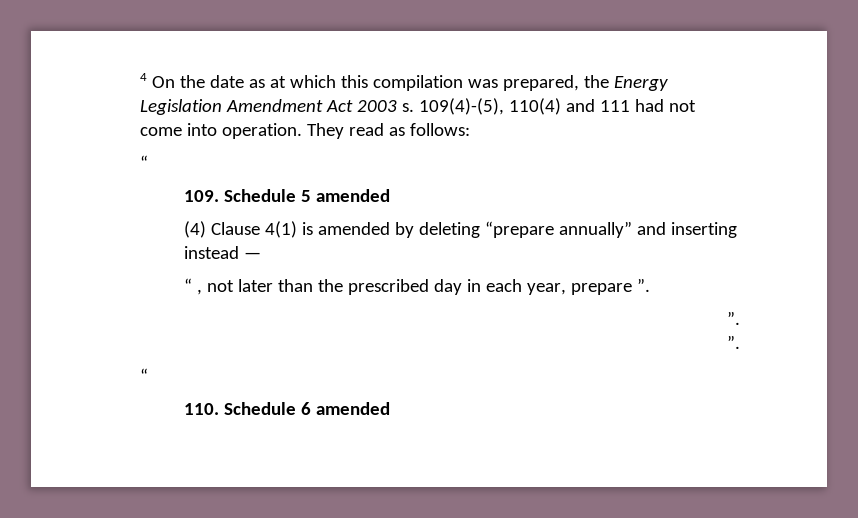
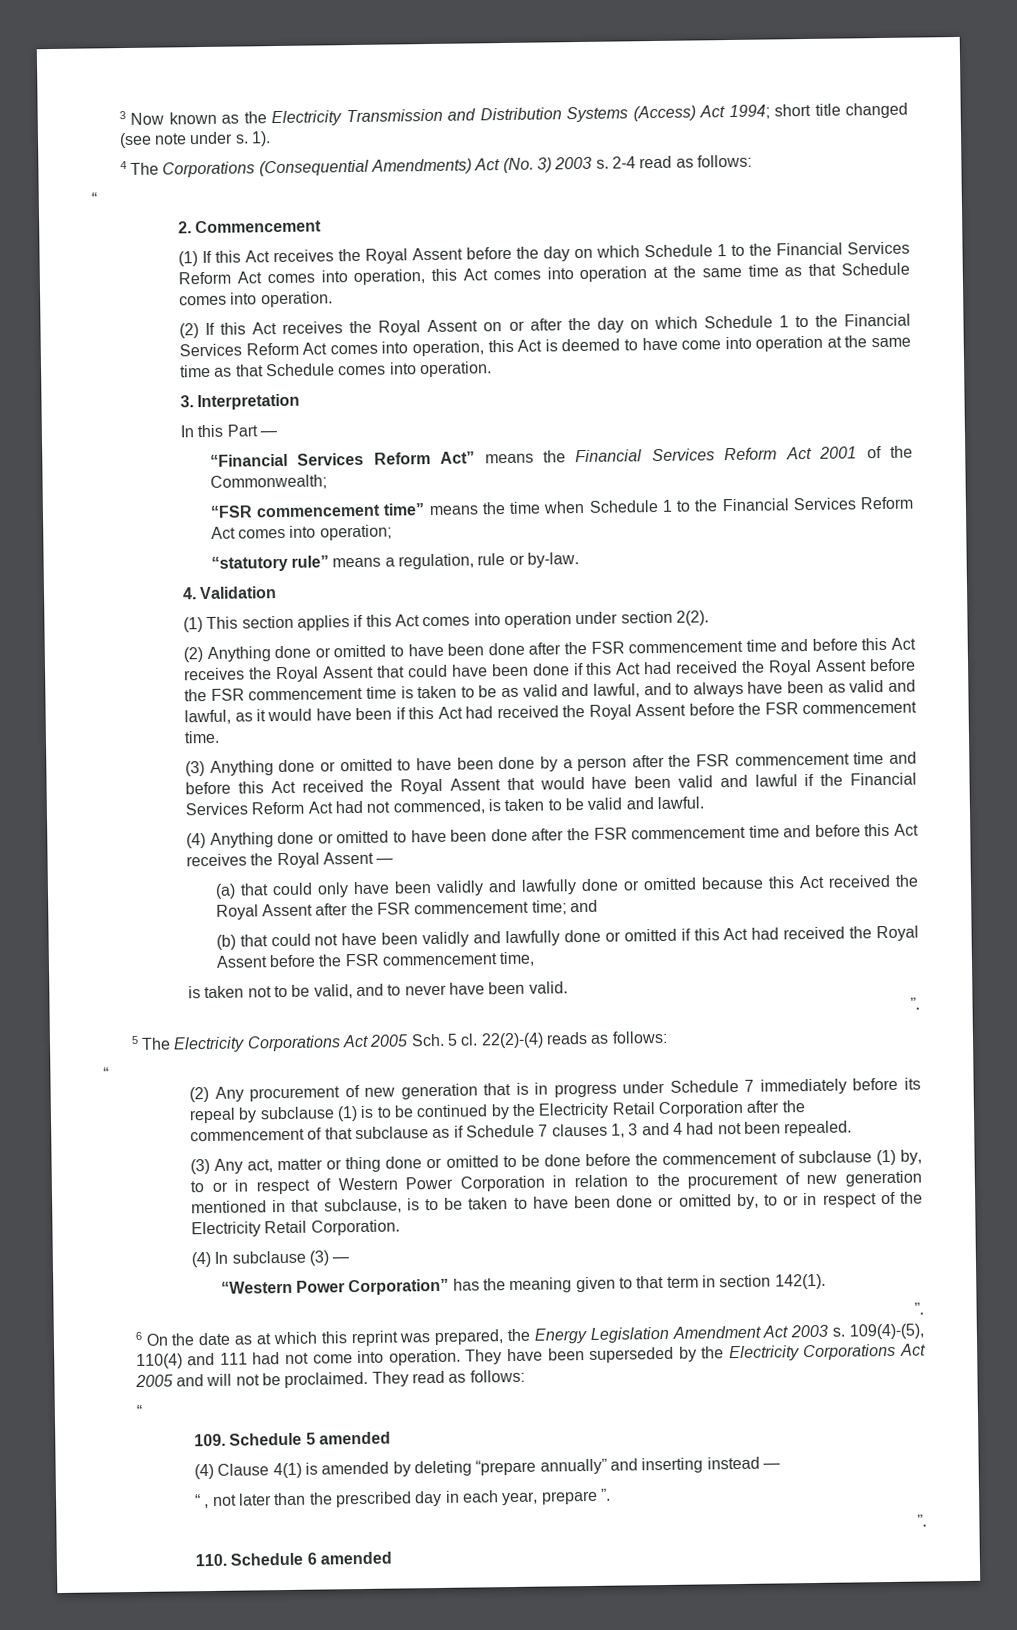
- 4 On the date as at which this compilation was prepared, the Energy Legislation Amendment Act 2003 s.
+ 3 Now known as the Electricity Transmission and Distribution Systems (Access) Act 1994; short title changed (see note under s. 1).
+ 4 The Corporations (Consequential Amendments) Act (No. 3) 2003 s. 2-4 read as follows:
+ “
+ 2. Commencement
+ (1) If this Act receives the Royal Assent before the day on which Schedule 1 to the Financial Services Reform Act comes into operation, this Act comes into operation at the same time as that Schedule comes into operation.
+ (2) If this Act receives the Royal Assent on or after the day on which Schedule 1 to the Financial Services Reform Act comes into operation, this Act is deemed to have come into operation at the same time as that Schedule comes into operation.
+ 3. Interpretation
+ In this Part —
+ “Financial Services Reform Act” means the Financial Services Reform Act 2001 of the Commonwealth;
+ “FSR commencement time” means the time when Schedule 1 to the Financial Services Reform Act comes into operation;
+ “statutory rule” means a regulation, rule or by-law.
+ 4. Validation
+ (1) This section applies if this Act comes into operation under section 2(2).
+ (2) Anything done or omitted to have been done after the FSR commencement time and before this Act receives the Royal Assent that could have been done if this Act had received the Royal Assent before the FSR commencement time is taken to be as valid and lawful, and to always have been as valid and lawful, as it would have been if this Act had received the Royal Assent before the FSR commencement time.
+ (3) Anything done or omitted to have been done by a person after the FSR commencement time and before this Act received the Royal Assent that would have been valid and lawful if the Financial Services Reform Act had not commenced, is taken to be valid and lawful.
+ (4) Anything done or omitted to have been done after the FSR commencement time and before this Act receives the Royal Assent —
+ (a) that could only have been validly and lawfully done or omitted because this Act received the Royal Assent after the FSR commencement time; and
+ (b) that could not have been validly and lawfully done or omitted if this Act had received the Royal Assent before the FSR commencement time,
+ is taken not to be valid, and to never have been valid.
+ ”.
+ 5 The Electricity Corporations Act 2005 Sch. 5 cl. 22(2)-(4) reads as follows:
+ “
+ (2) Any procurement of new generation that is in progress under Schedule 7 immediately before its repeal by subclause (1) is to be continued by the Electricity Retail Corporation after the commencement of that subclause as if Schedule 7 clauses 1, 3 and 4 had not been repealed.
+ (3) Any act, matter or thing done or omitted to be done before the commencement of subclause (1) by, to or in respect of Western Power Corporation in relation to the procurement of new generation mentioned in that subclause, is to be taken to have been done or omitted by, to or in respect of the Electricity Retail Corporation.
+ (4) In subclause (3) —
+ “Western Power Corporation” has the meaning given to that term in section 142(1).
+ ”.
+ 6 On the date as at which this reprint was prepared, the Energy Legislation Amendment Act 2003 s.
- They read as follows:
+ They have been superseded by the Electricity Corporations Act 2005 and will not be proclaimed. They read as follows:
  “ , not later than the prescribed day in each year, prepare ”.
  ”.
- ”.
- “

